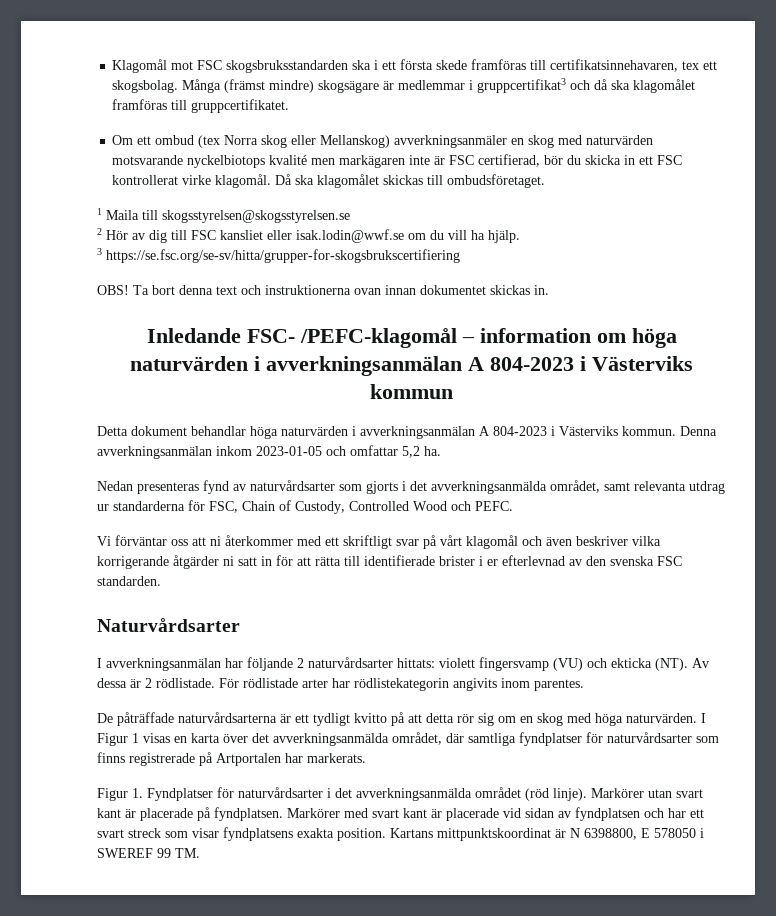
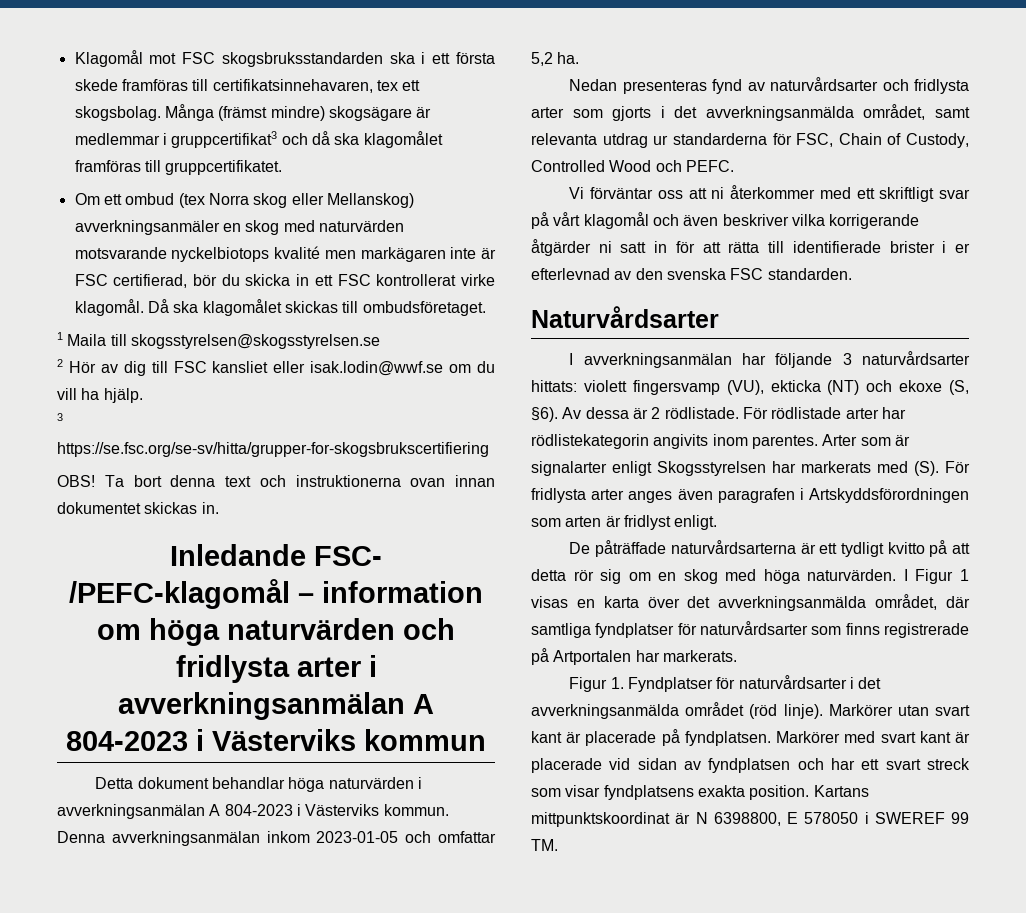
- Inledande FSC- /PEFC-klagomål – information om höga naturvärden i avverkningsanmälan A 804-2023 i Västerviks kommun
+ Inledande FSC- /PEFC-klagomål – information om höga naturvärden och fridlysta arter i avverkningsanmälan A 804-2023 i Västerviks kommun
- Nedan presenteras fynd av naturvårdsarter som gjorts i det avverkningsanmälda området, samt relevanta utdrag ur standarderna för FSC, Chain of Custody, Controlled Wood och PEFC.
+ Nedan presenteras fynd av naturvårdsarter och fridlysta arter som gjorts i det avverkningsanmälda området, samt relevanta utdrag ur standarderna för FSC, Chain of Custody, Controlled Wood och PEFC.
- I avverkningsanmälan har följande 2 naturvårdsarter hittats: violett fingersvamp (VU) och ekticka (NT). Av dessa är 2 rödlistade.
+ I avverkningsanmälan har följande 3 naturvårdsarter hittats: violett fingersvamp (VU), ekticka (NT) och ekoxe (S, §6). Av dessa är 2 rödlistade.
+ Arter som är signalarter enligt Skogsstyrelsen har markerats med (S). För fridlysta arter anges även paragrafen i Artskyddsförordningen som arten är fridlyst enligt.

